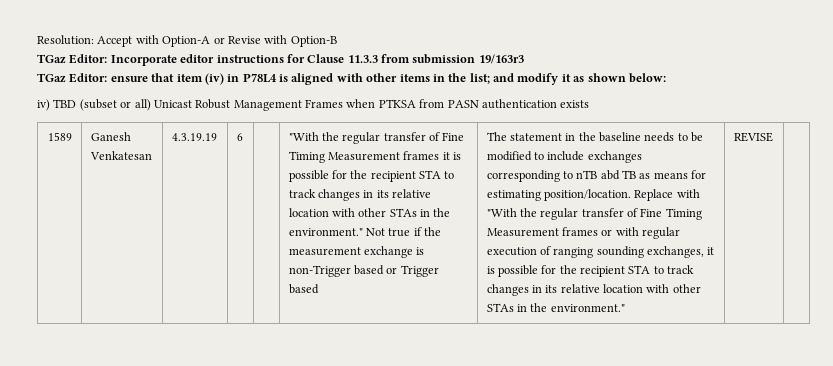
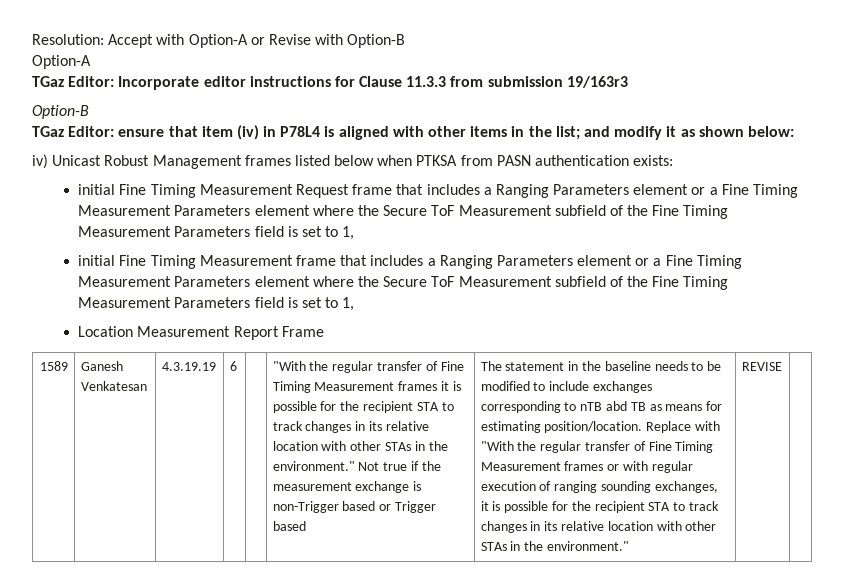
  Resolution: Accept with Option-A or Revise with Option-B
+ Option-A
  TGaz Editor: Incorporate editor instructions for Clause 11.3.3 from submission 19/163r3
+ Option-B
- iv) TBD (subset or all) Unicast Robust Management Frames when PTKSA from PASN authentication exists
+ iv) Unicast Robust Management frames listed below when PTKSA from PASN authentication exists:
+ initial Fine Timing Measurement Request frame that includes a Ranging Parameters element or a Fine Timing Measurement Parameters element where the Secure ToF Measurement subfield of the Fine Timing Measurement Parameters field is set to 1,
+ initial Fine Timing Measurement frame that includes a Ranging Parameters element or a Fine Timing Measurement Parameters element where the Secure ToF Measurement subfield of the Fine Timing Measurement Parameters field is set to 1,
+ Location Measurement Report Frame

